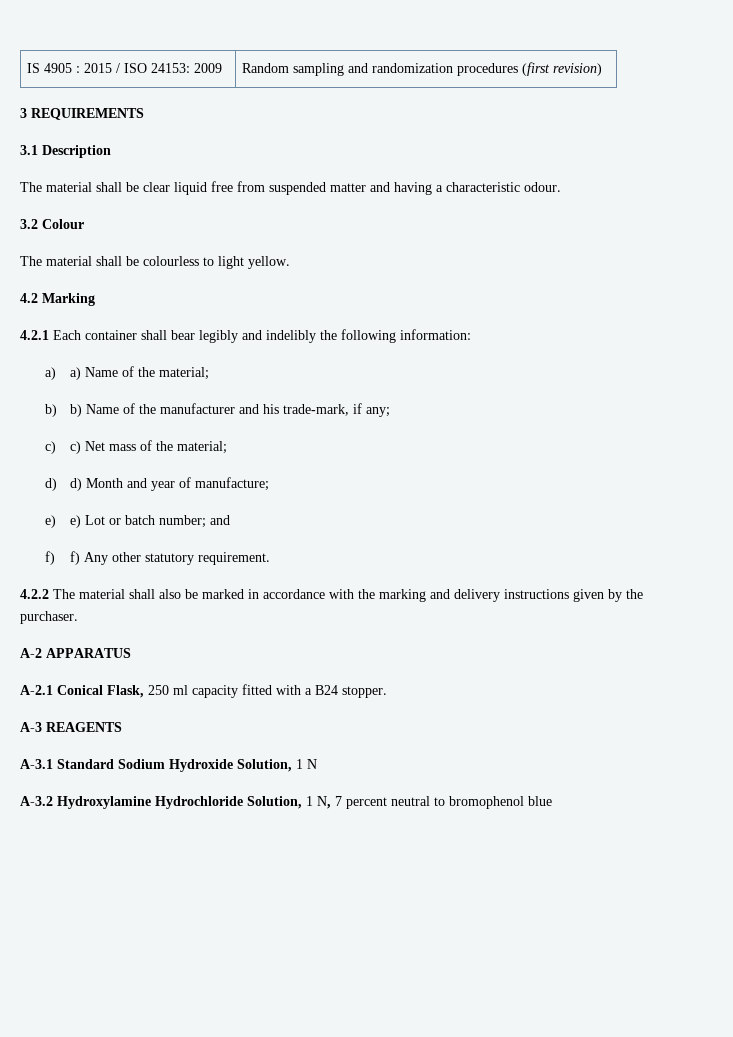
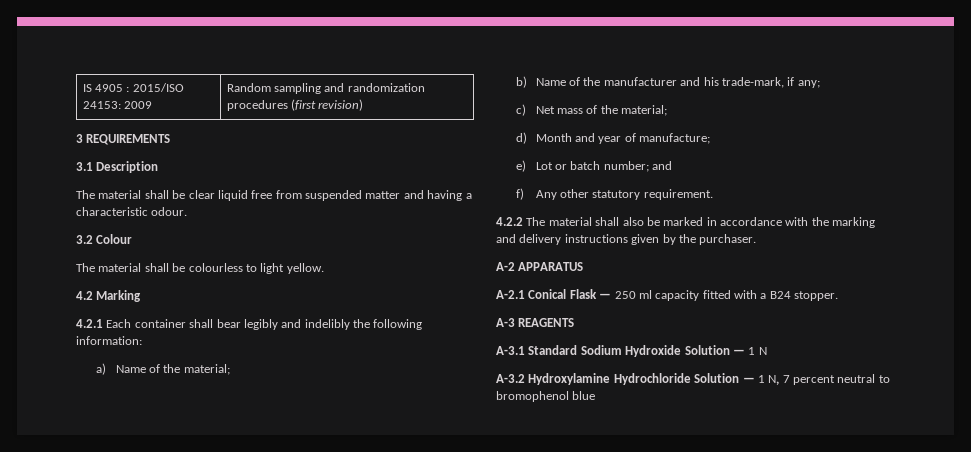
- IS 4905 : 2015 / ISO 24153: 2009 | Random sampling and randomization procedures (first revision)
+ IS 4905 : 2015/ISO 24153: 2009 | Random sampling and randomization procedures (first revision)
- a) a) Name of the material;
+ a) Name of the material;
- b) b) Name of the manufacturer and his trade-mark, if any;
+ b) Name of the manufacturer and his trade-mark, if any;
- c) c) Net mass of the material;
+ c) Net mass of the material;
- d) d) Month and year of manufacture;
+ d) Month and year of manufacture;
- e) e) Lot or batch number; and
+ e) Lot or batch number; and
- f) f) Any other statutory requirement.
+ f) Any other statutory requirement.
- A-2.1 Conical Flask, 250 ml capacity fitted with a B24 stopper.
+ A-2.1 Conical Flask — 250 ml capacity fitted with a B24 stopper.
- A-3.1 Standard Sodium Hydroxide Solution, 1 N
+ A-3.1 Standard Sodium Hydroxide Solution — 1 N
- A-3.2 Hydroxylamine Hydrochloride Solution, 1 N, 7 percent neutral to bromophenol blue
+ A-3.2 Hydroxylamine Hydrochloride Solution — 1 N, 7 percent neutral to bromophenol blue

